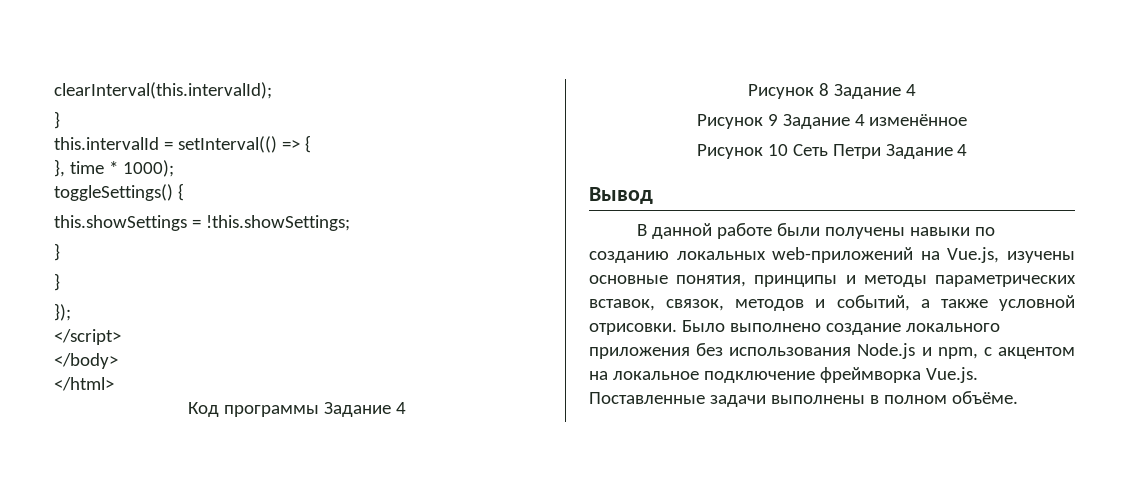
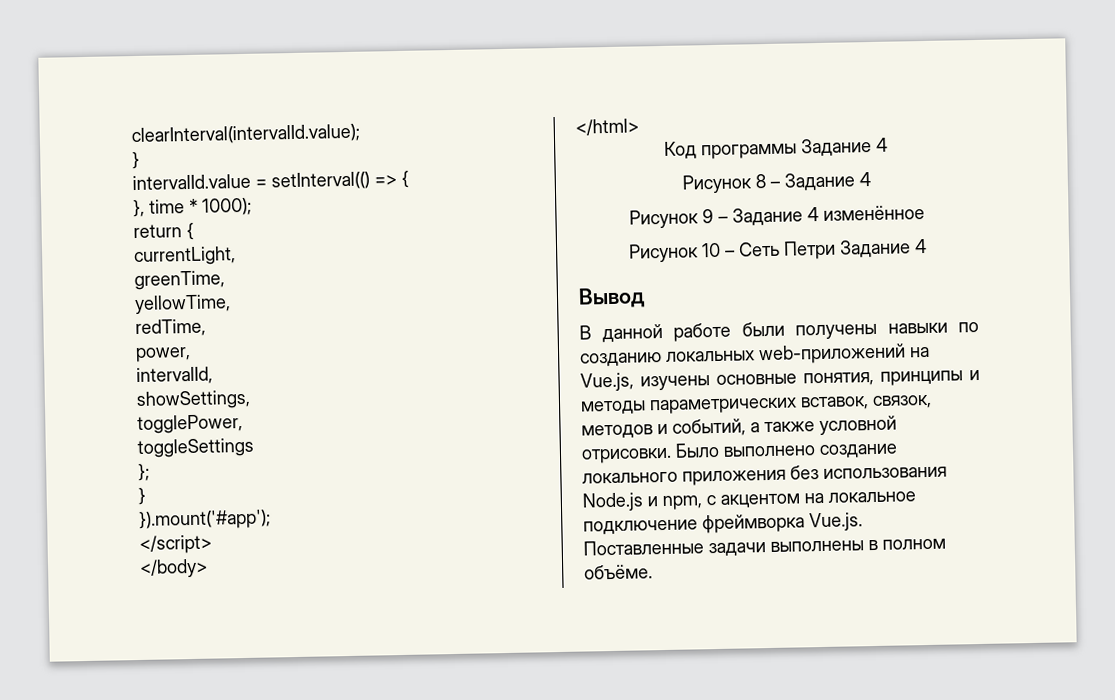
- clearInterval(this.intervalId);
+ clearInterval(intervalId.value);
  }
- this.intervalId = setInterval(() => {
+ intervalId.value = setInterval(() => {
- toggleSettings() {
- this.showSettings = !this.showSettings;
+ return {
+ currentLight,
+ greenTime,
+ yellowTime,
+ redTime,
+ power,
+ intervalId,
+ showSettings,
+ togglePower,
+ toggleSettings
+ };
  }
- }
- });
+ }).mount('#app');
- Рисунок 8 Задание 4
+ Рисунок 8 – Задание 4
- Рисунок 9 Задание 4 изменённое
+ Рисунок 9 – Задание 4 изменённое
- Рисунок 10 Сеть Петри Задание 4
+ Рисунок 10 – Сеть Петри Задание 4

